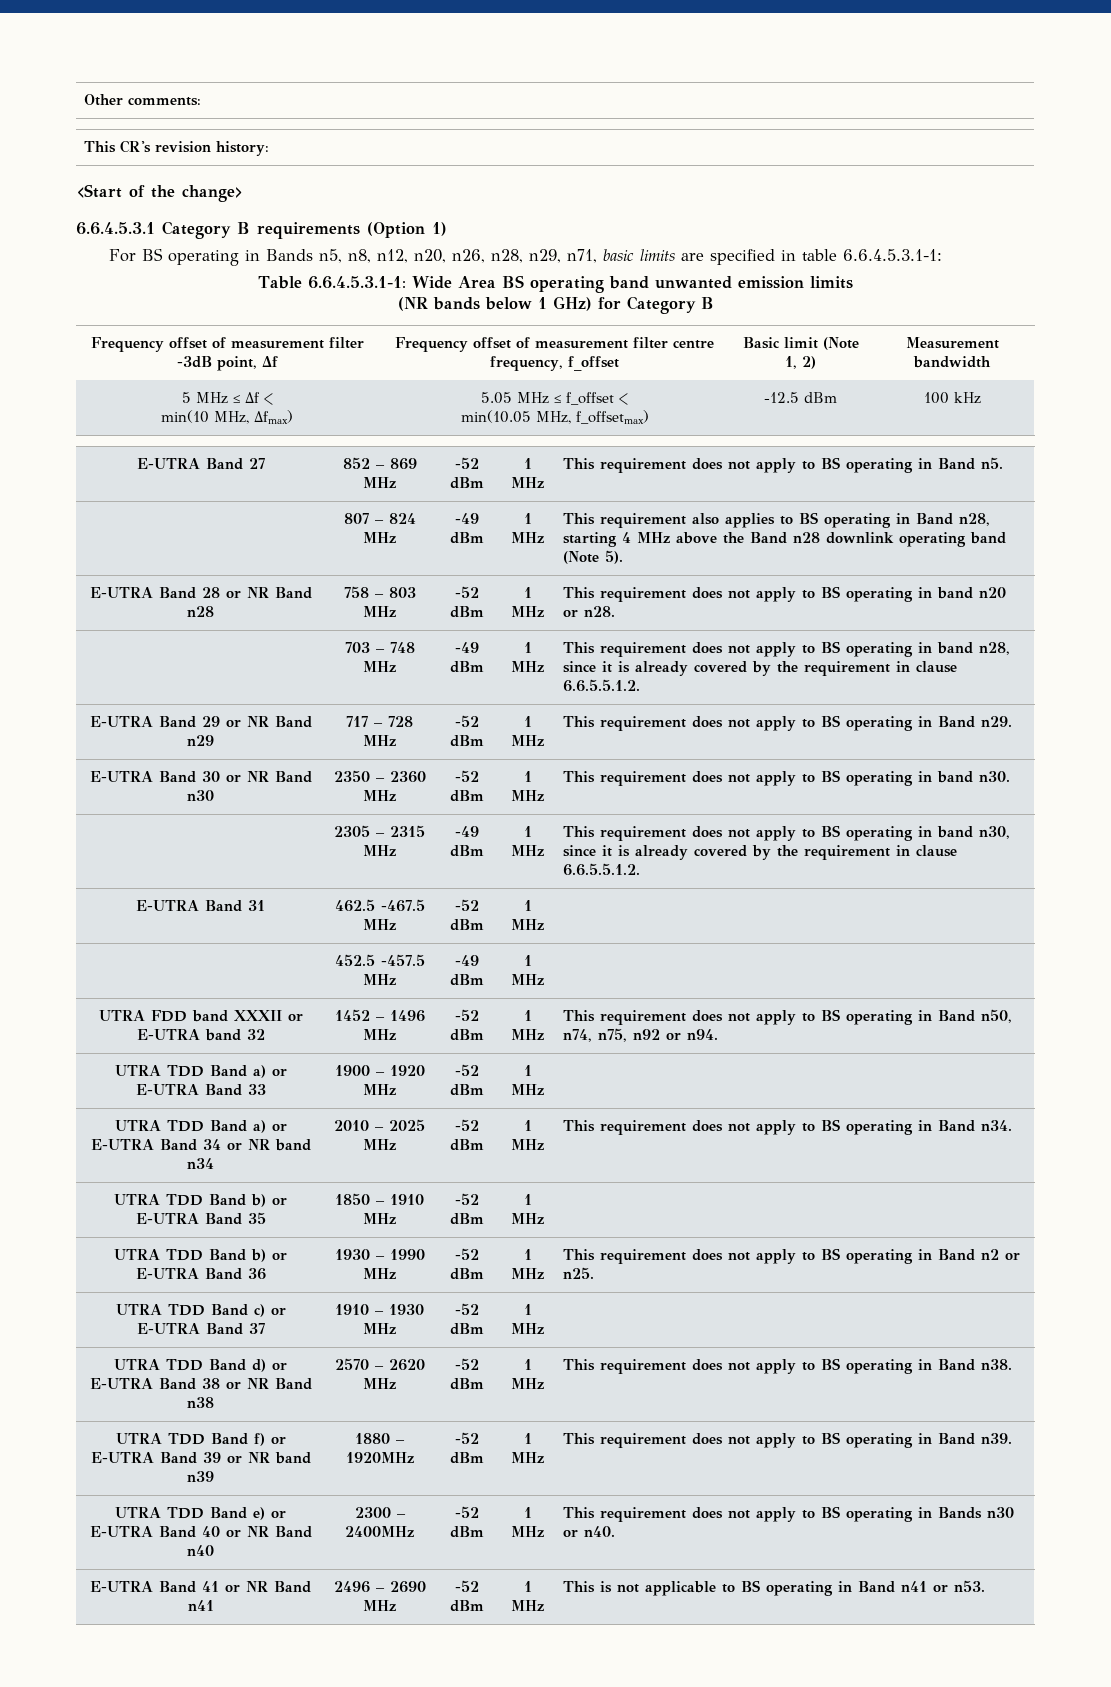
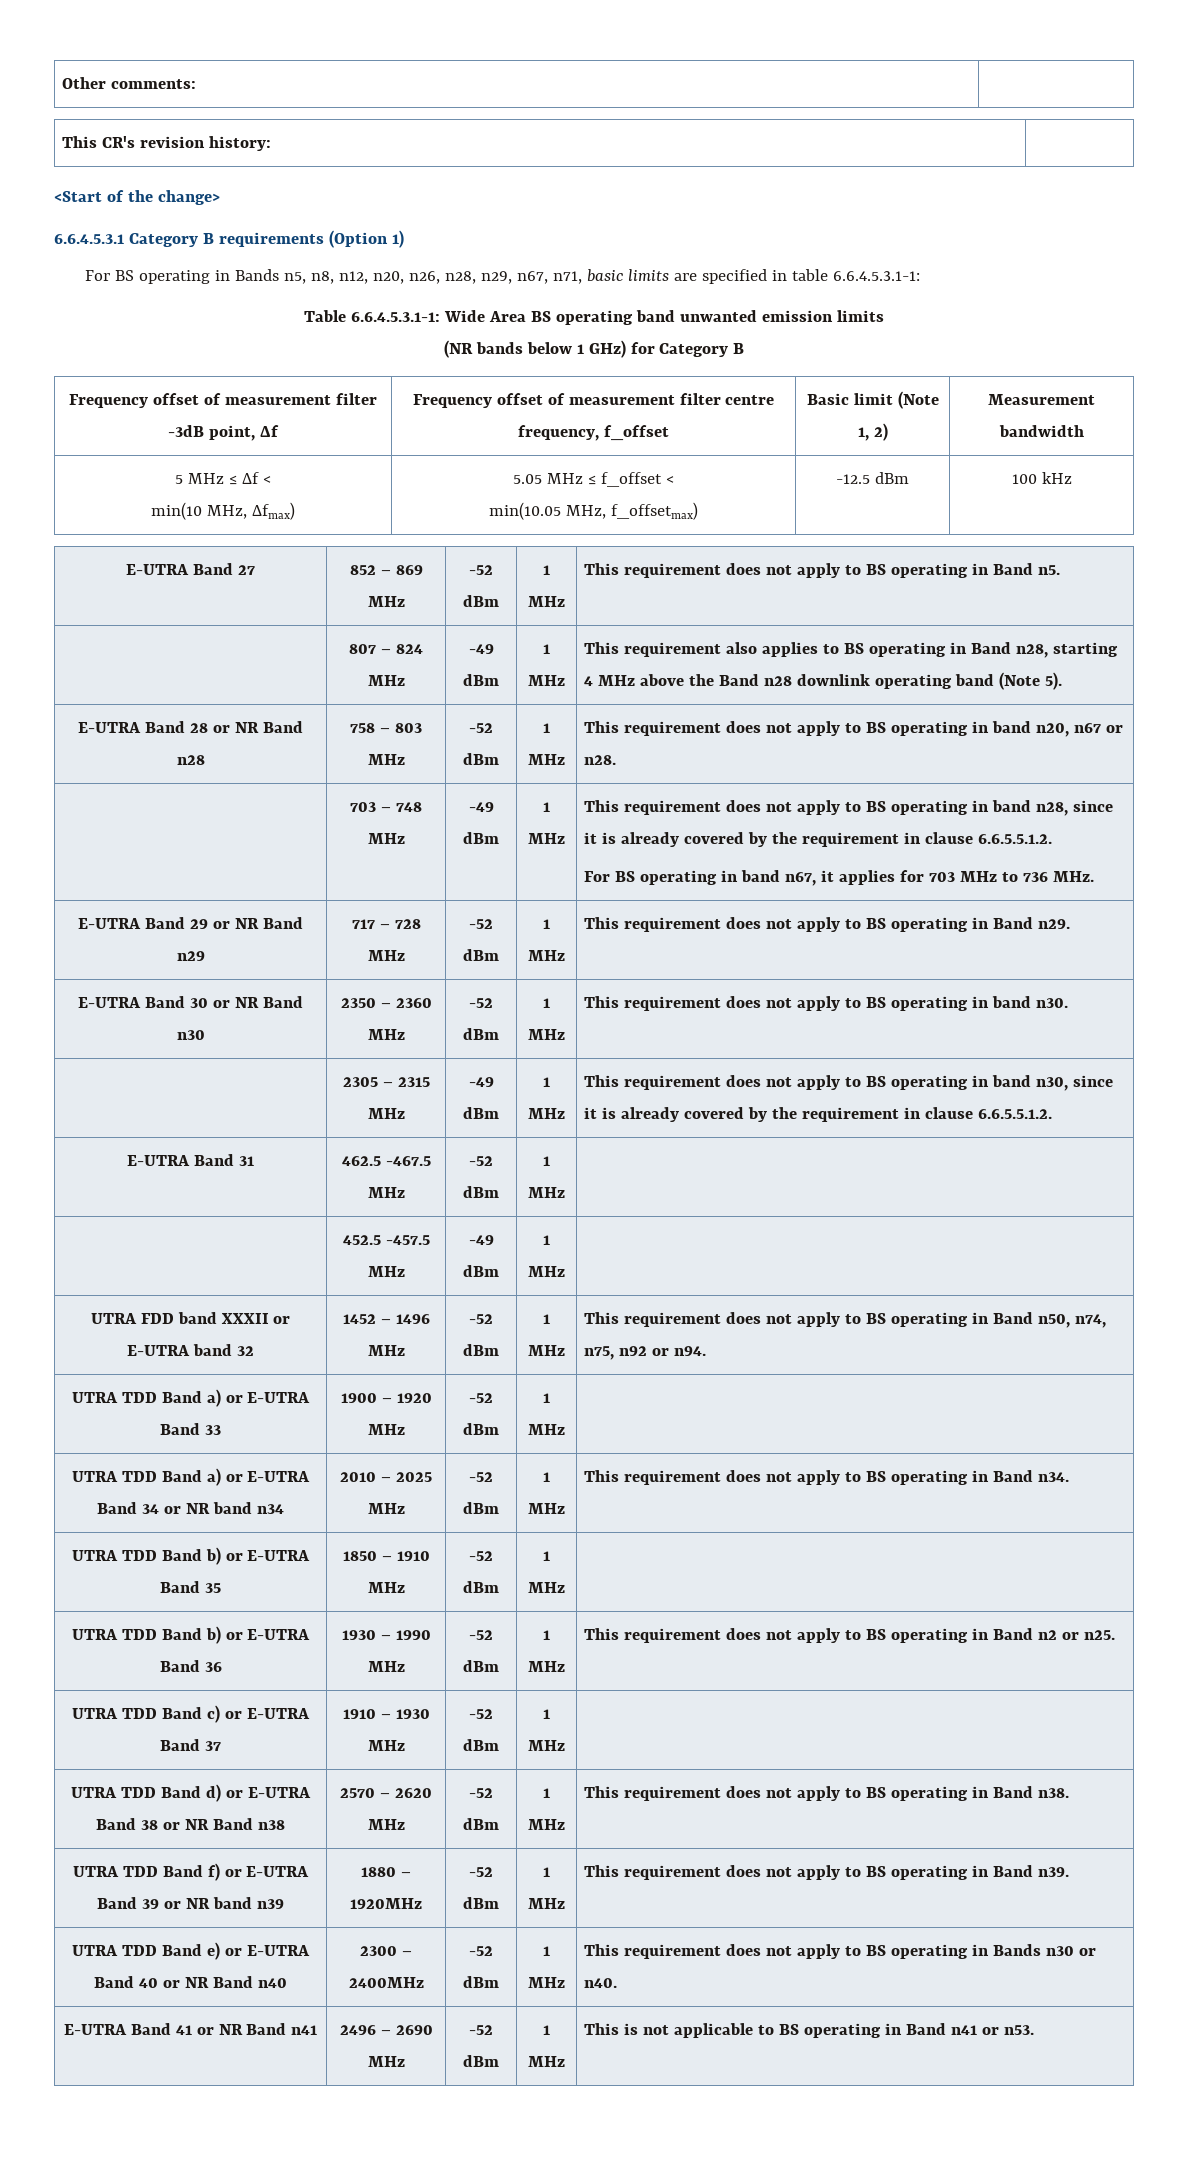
- For BS operating in Bands n5, n8, n12, n20, n26, n28, n29, n71, basic limits are specified in table 6.6.4.5.3.1-1:
+ For BS operating in Bands n5, n8, n12, n20, n26, n28, n29, n67, n71, basic limits are specified in table 6.6.4.5.3.1-1:
- E-UTRA Band 28 or NR Band n28 | 758 – 803 MHz | -52 dBm | 1 MHz | This requirement does not apply to BS operating in band n20 or n28.
+ E-UTRA Band 28 or NR Band n28 | 758 – 803 MHz | -52 dBm | 1 MHz | This requirement does not apply to BS operating in band n20, n67 or n28.
+ For BS operating in band n67, it applies for 703 MHz to 736 MHz.

